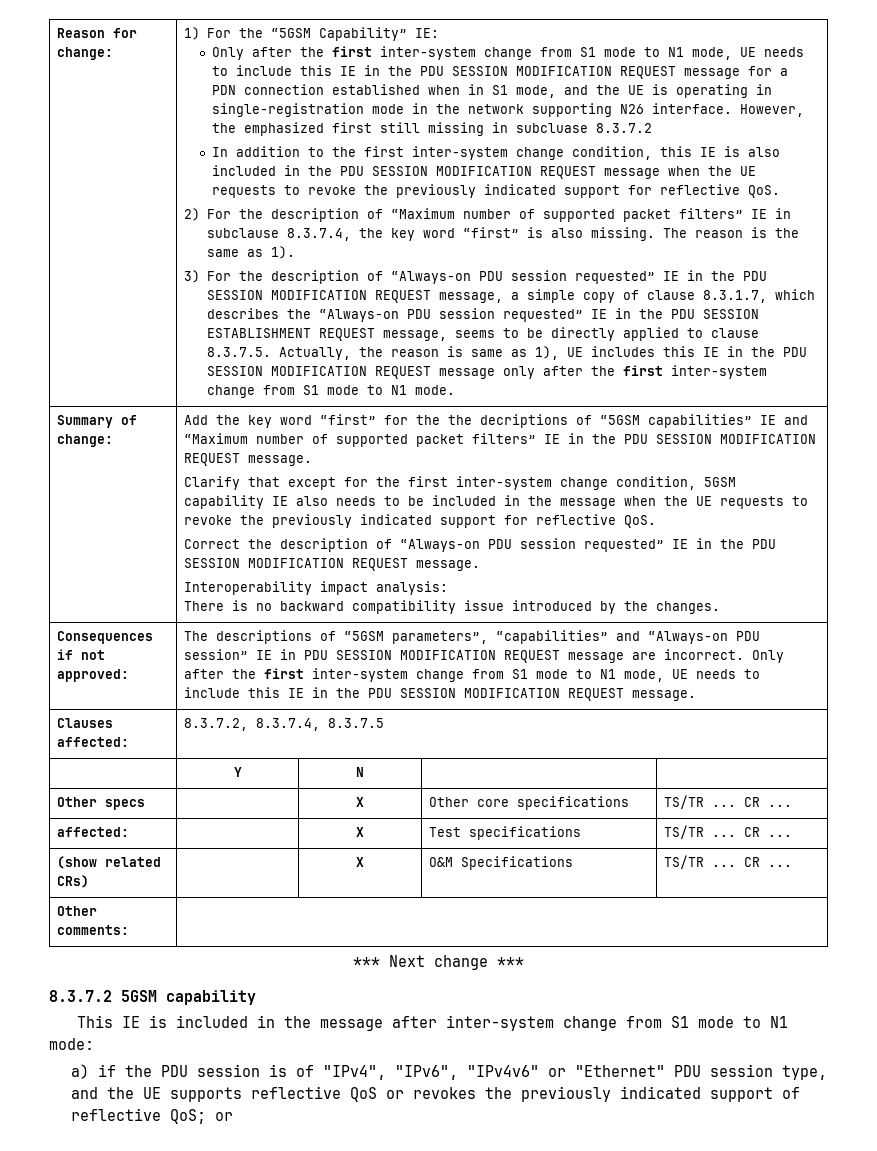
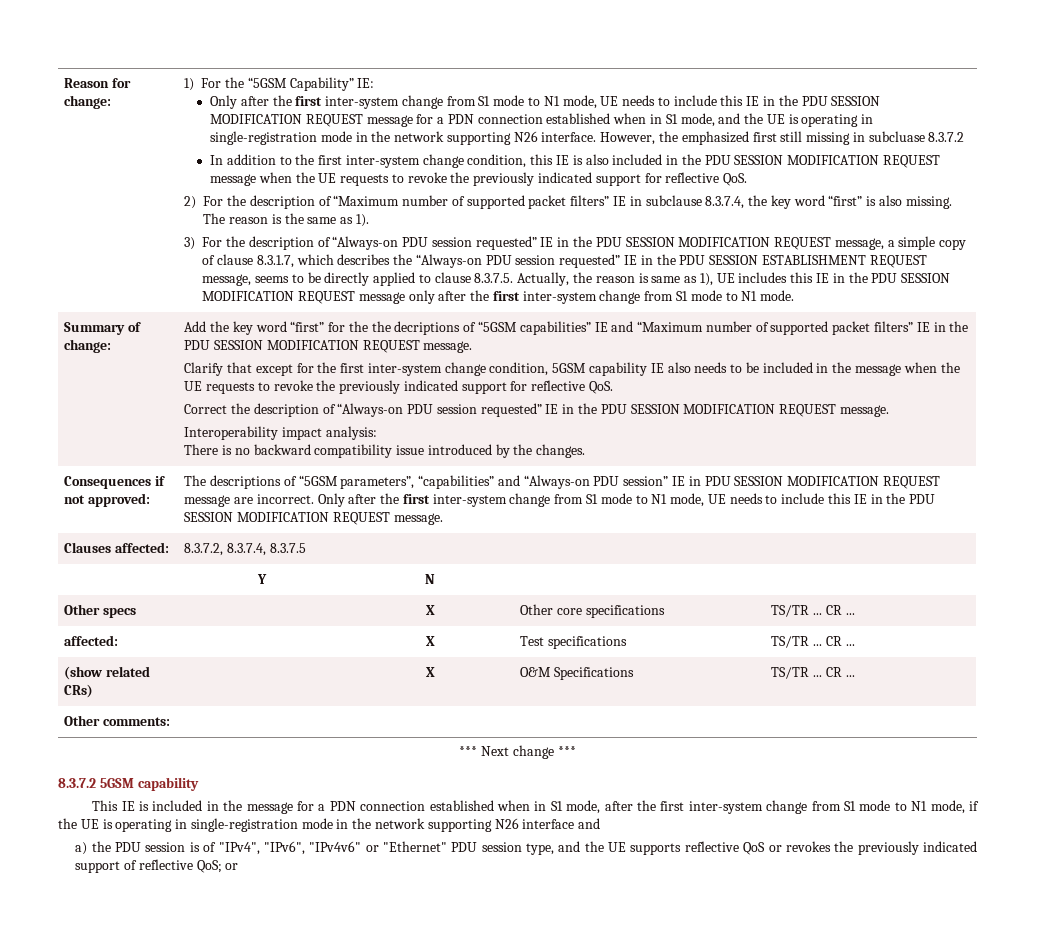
- This IE is included in the message after inter-system change from S1 mode to N1 mode:
+ This IE is included in the message for a PDN connection established when in S1 mode, after the first inter-system change from S1 mode to N1 mode, if the UE is operating in single-registration mode in the network supporting N26 interface and
- a) if the PDU session is of "IPv4", "IPv6", "IPv4v6" or "Ethernet" PDU session type, and the UE supports reflective QoS or revokes the previously indicated support of reflective QoS; or
+ a) the PDU session is of "IPv4", "IPv6", "IPv4v6" or "Ethernet" PDU session type, and the UE supports reflective QoS or revokes the previously indicated support of reflective QoS; or

